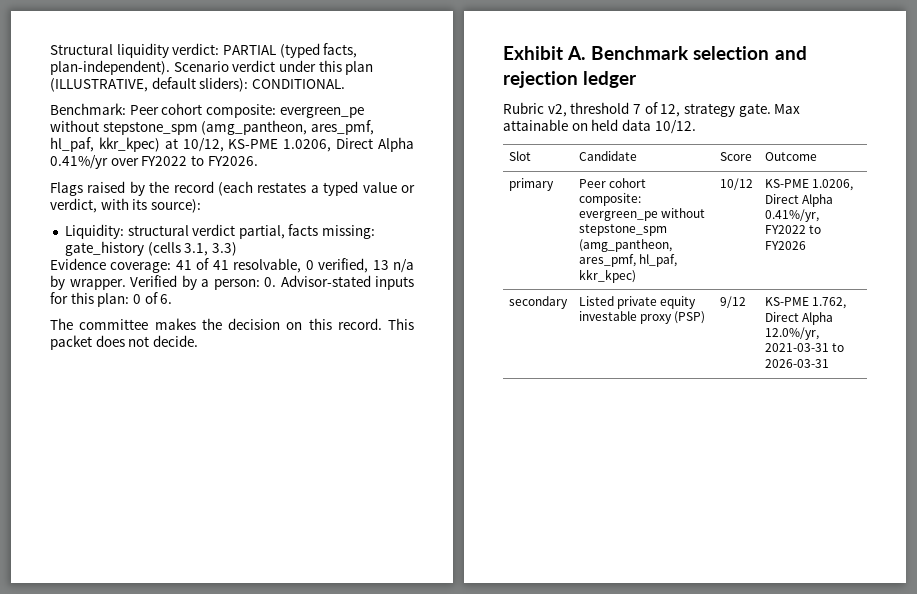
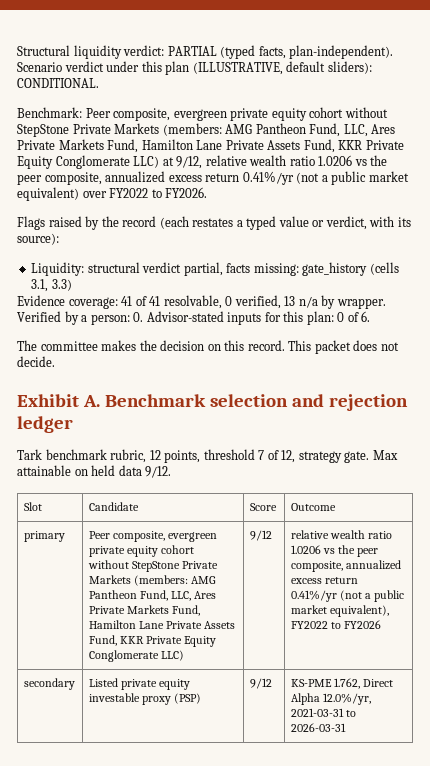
- Benchmark: Peer cohort composite: evergreen_pe without stepstone_spm (amg_pantheon, ares_pmf, hl_paf, kkr_kpec) at 10/12, KS-PME 1.0206, Direct Alpha 0.41%/yr over FY2022 to FY2026.
+ Benchmark: Peer composite, evergreen private equity cohort without StepStone Private Markets (members: AMG Pantheon Fund, LLC, Ares Private Markets Fund, Hamilton Lane Private Assets Fund, KKR Private Equity Conglomerate LLC) at 9/12, relative wealth ratio 1.0206 vs the peer composite, annualized excess return 0.41%/yr (not a public market equivalent) over FY2022 to FY2026.
- Rubric v2, threshold 7 of 12, strategy gate.
+ Tark benchmark rubric, 12 points, threshold 7 of 12, strategy gate.
- Max attainable on held data 10/12.
+ Max attainable on held data 9/12.
- Peer cohort composite: evergreen_pe without stepstone_spm (amg_pantheon, ares_pmf, hl_paf, kkr_kpec) | 10/12 | KS-PME 1.0206, Direct Alpha 0.41%/yr, FY2022 to FY2026
+ Peer composite, evergreen private equity cohort without StepStone Private Markets (members: AMG Pantheon Fund, LLC, Ares Private Markets Fund, Hamilton Lane Private Assets Fund, KKR Private Equity Conglomerate LLC) | 9/12 | relative wealth ratio 1.0206 vs the peer composite, annualized excess return 0.41%/yr (not a public market equivalent), FY2022 to FY2026

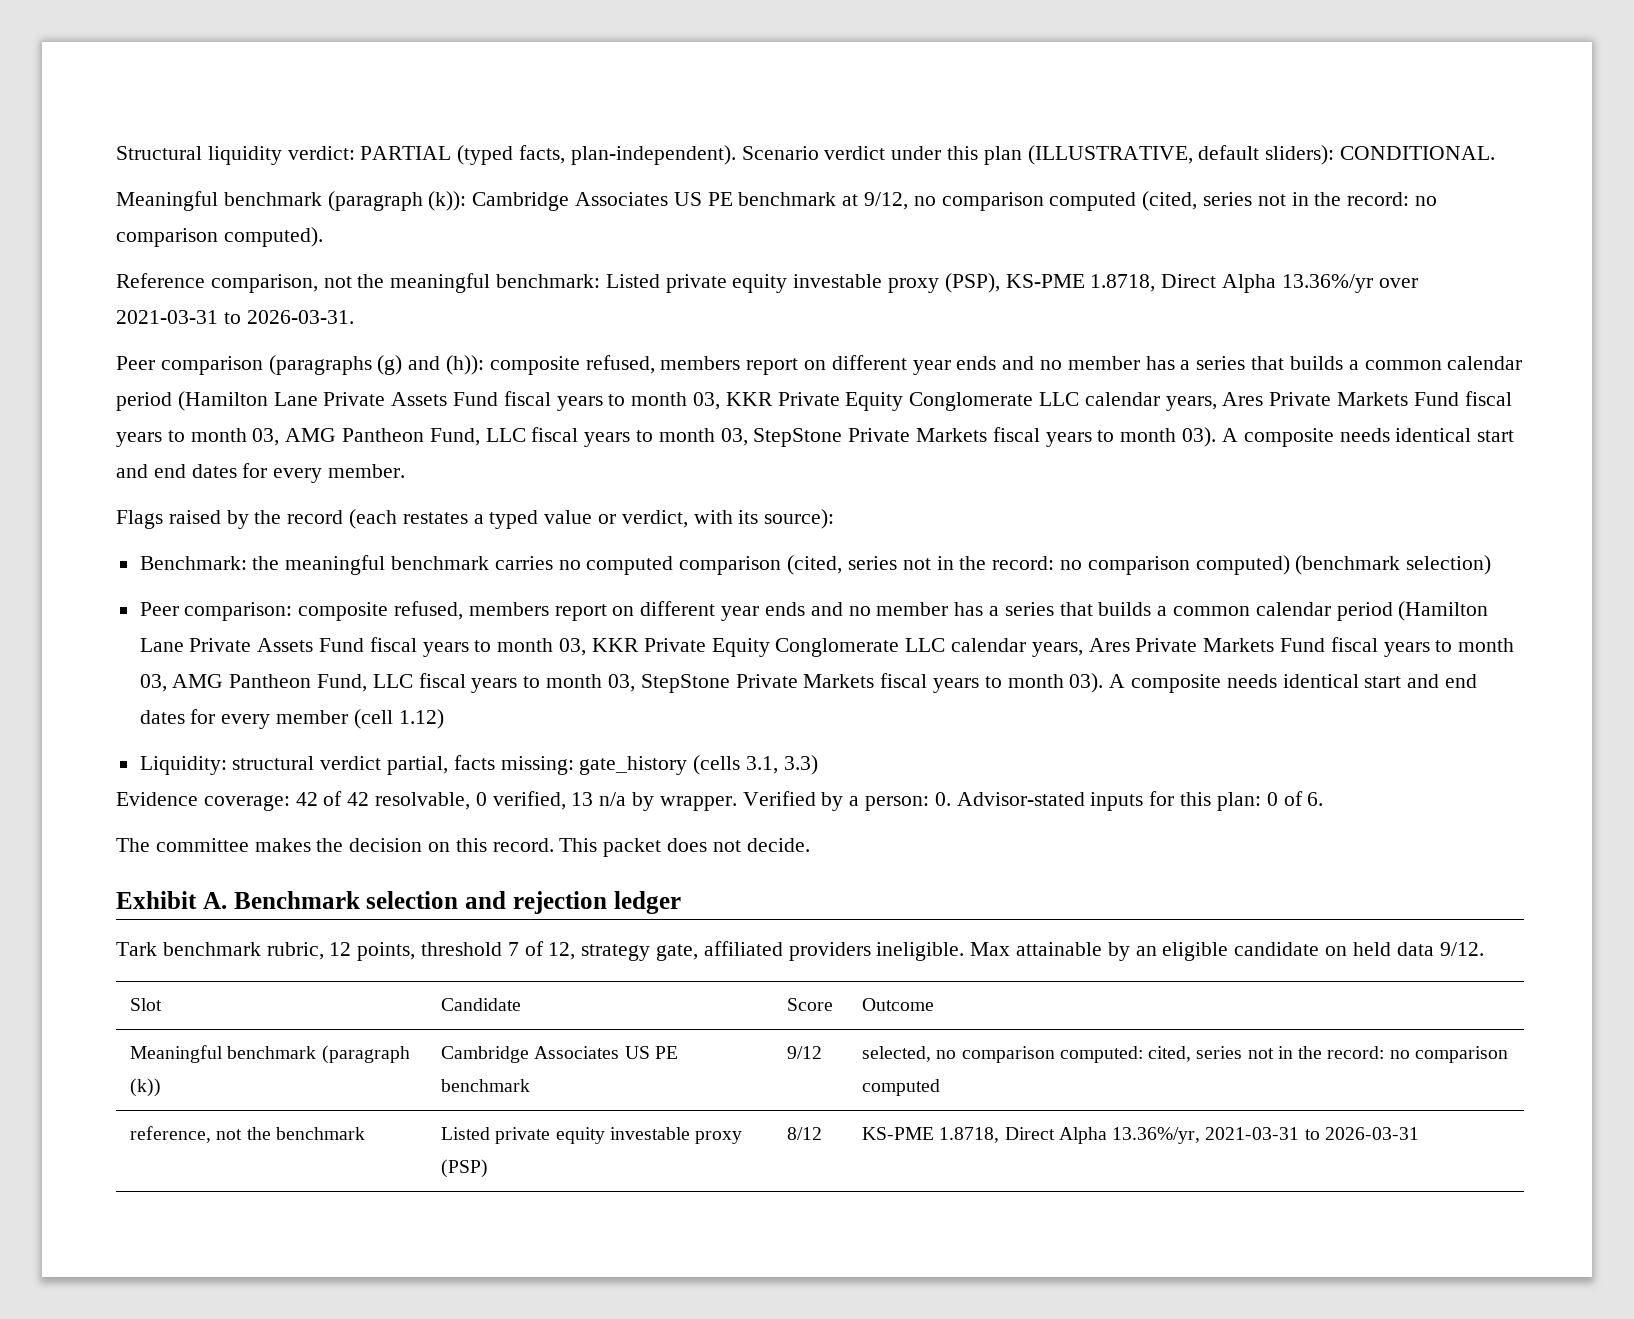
- Benchmark: Peer composite, evergreen private equity cohort without StepStone Private Markets (members: AMG Pantheon Fund, LLC, Ares Private Markets Fund, Hamilton Lane Private Assets Fund, KKR Private Equity Conglomerate LLC) at 9/12, relative wealth ratio 1.0206 vs the peer composite, annualized excess return 0.41%/yr (not a public market equivalent) over FY2022 to FY2026.
+ Meaningful benchmark (paragraph (k)): Cambridge Associates US PE benchmark at 9/12, no comparison computed (cited, series not in the record: no comparison computed).
+ Reference comparison, not the meaningful benchmark: Listed private equity investable proxy (PSP), KS-PME 1.8718, Direct Alpha 13.36%/yr over 2021-03-31 to 2026-03-31.
+ Peer comparison (paragraphs (g) and (h)): composite refused, members report on different year ends and no member has a series that builds a common calendar period (Hamilton Lane Private Assets Fund fiscal years to month 03, KKR Private Equity Conglomerate LLC calendar years, Ares Private Markets Fund fiscal years to month 03, AMG Pantheon Fund, LLC fiscal years to month 03, StepStone Private Markets fiscal years to month 03). A composite needs identical start and end dates for every member.
+ Benchmark: the meaningful benchmark carries no computed comparison (cited, series not in the record: no comparison computed) (benchmark selection)
+ Peer comparison: composite refused, members report on different year ends and no member has a series that builds a common calendar period (Hamilton Lane Private Assets Fund fiscal years to month 03, KKR Private Equity Conglomerate LLC calendar years, Ares Private Markets Fund fiscal years to month 03, AMG Pantheon Fund, LLC fiscal years to month 03, StepStone Private Markets fiscal years to month 03). A composite needs identical start and end dates for every member (cell 1.12)
- Evidence coverage: 41 of 41 resolvable, 0 verified, 13 n/a by wrapper.
+ Evidence coverage: 42 of 42 resolvable, 0 verified, 13 n/a by wrapper.
- Tark benchmark rubric, 12 points, threshold 7 of 12, strategy gate. Max attainable on held data 9/12.
+ Tark benchmark rubric, 12 points, threshold 7 of 12, strategy gate, affiliated providers ineligible. Max attainable by an eligible candidate on held data 9/12.
- primary | Peer composite, evergreen private equity cohort without StepStone Private Markets (members: AMG Pantheon Fund, LLC, Ares Private Markets Fund, Hamilton Lane Private Assets Fund, KKR Private Equity Conglomerate LLC) | 9/12 | relative wealth ratio 1.0206 vs the peer composite, annualized excess return 0.41%/yr (not a public market equivalent), FY2022 to FY2026
- secondary | Listed private equity investable proxy (PSP) | 9/12 | KS-PME 1.762, Direct Alpha 12.0%/yr, 2021-03-31 to 2026-03-31
+ Meaningful benchmark (paragraph (k)) | Cambridge Associates US PE benchmark | 9/12 | selected, no comparison computed: cited, series not in the record: no comparison computed
+ reference, not the benchmark | Listed private equity investable proxy (PSP) | 8/12 | KS-PME 1.8718, Direct Alpha 13.36%/yr, 2021-03-31 to 2026-03-31

